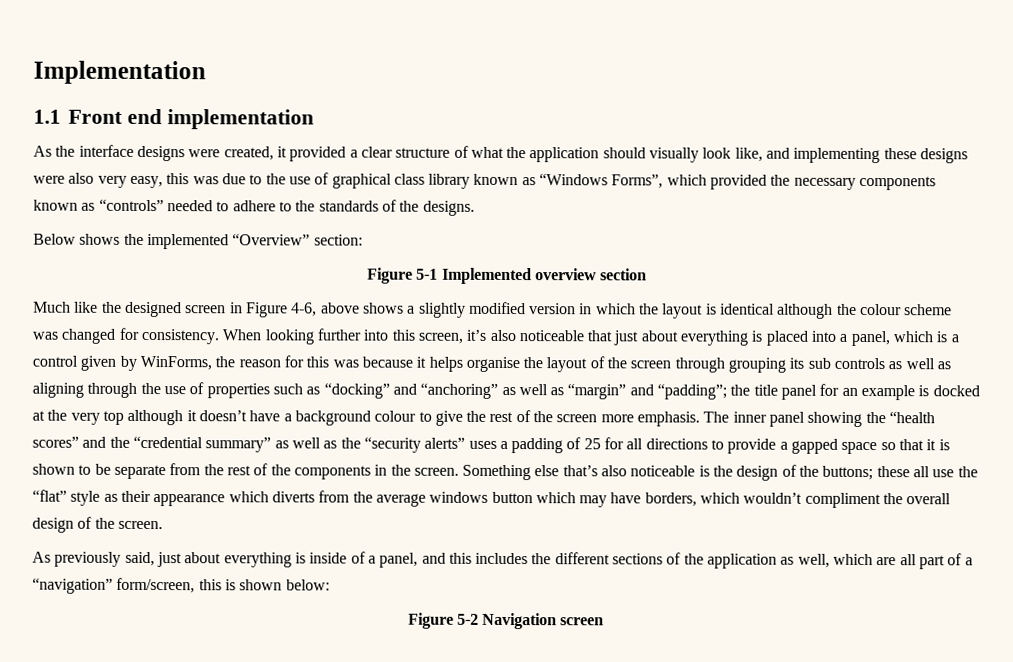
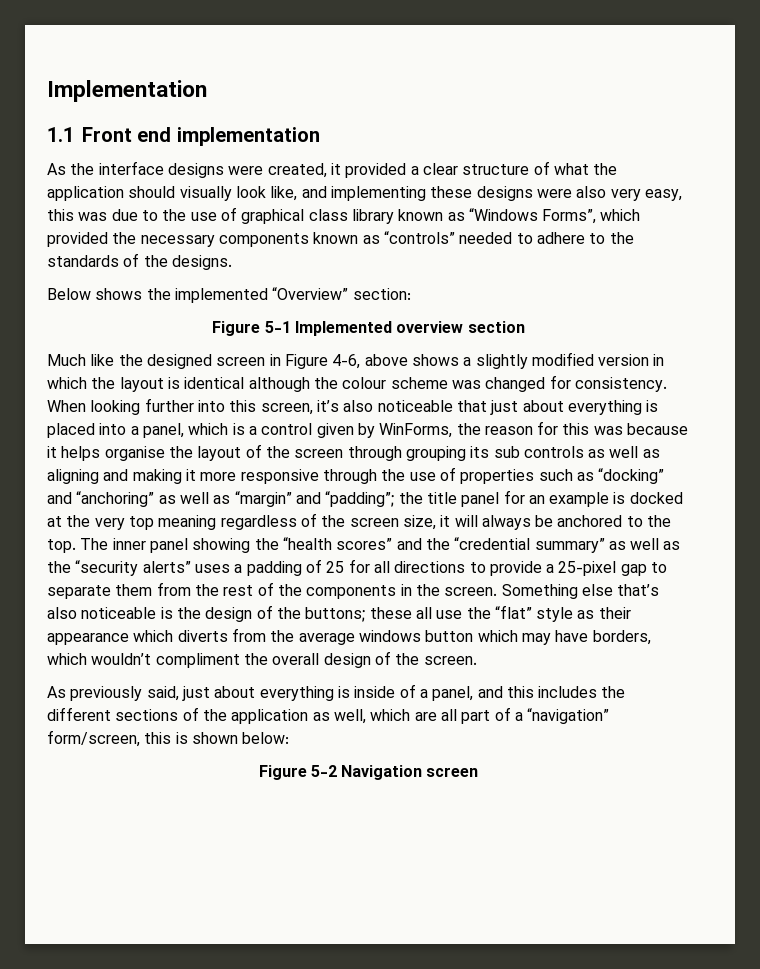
- When looking further into this screen, it’s also noticeable that just about everything is placed into a panel, which is a control given by WinForms, the reason for this was because it helps organise the layout of the screen through grouping its sub controls as well as aligning through the use of properties such as “docking” and “anchoring” as well as “margin” and “padding”;
+ When looking further into this screen, it’s also noticeable that just about everything is placed into a panel, which is a control given by WinForms, the reason for this was because it helps organise the layout of the screen through grouping its sub controls as well as aligning and making it more responsive through the use of properties such as “docking” and “anchoring” as well as “margin” and “padding”;
- the title panel for an example is docked at the very top although it doesn’t have a background colour to give the rest of the screen more emphasis.
+ the title panel for an example is docked at the very top meaning regardless of the screen size, it will always be anchored to the top.
- The inner panel showing the “health scores” and the “credential summary” as well as the “security alerts” uses a padding of 25 for all directions to provide a gapped space so that it is shown to be separate from the rest of the components in the screen.
+ The inner panel showing the “health scores” and the “credential summary” as well as the “security alerts” uses a padding of 25 for all directions to provide a 25-pixel gap to separate them from the rest of the components in the screen.

